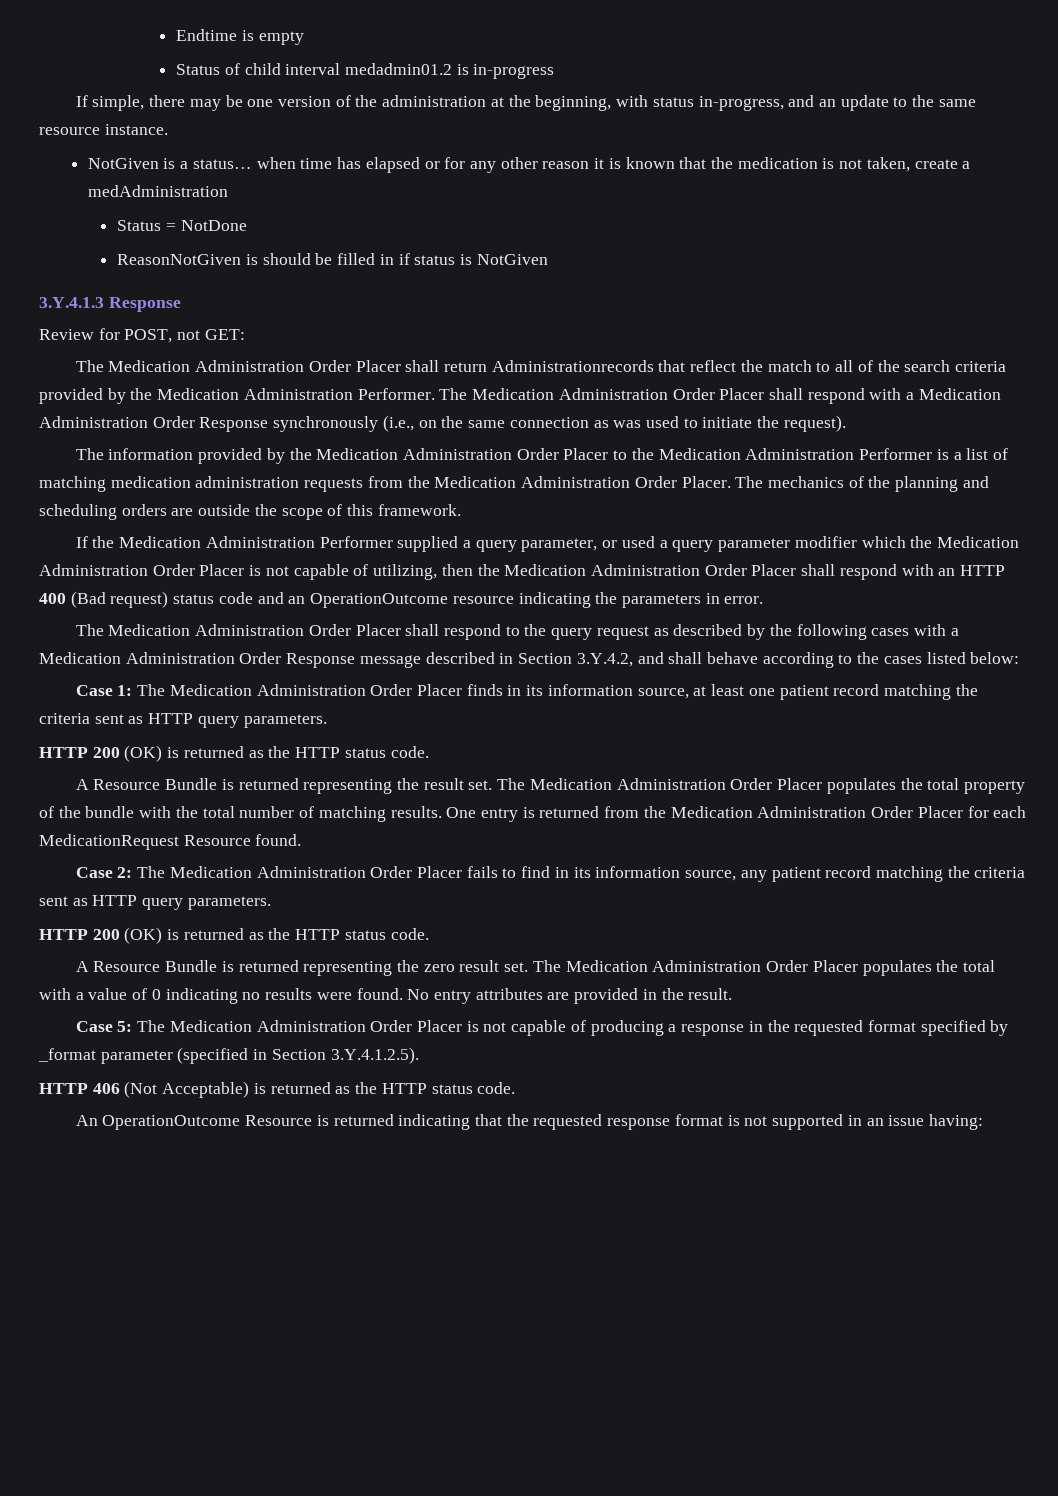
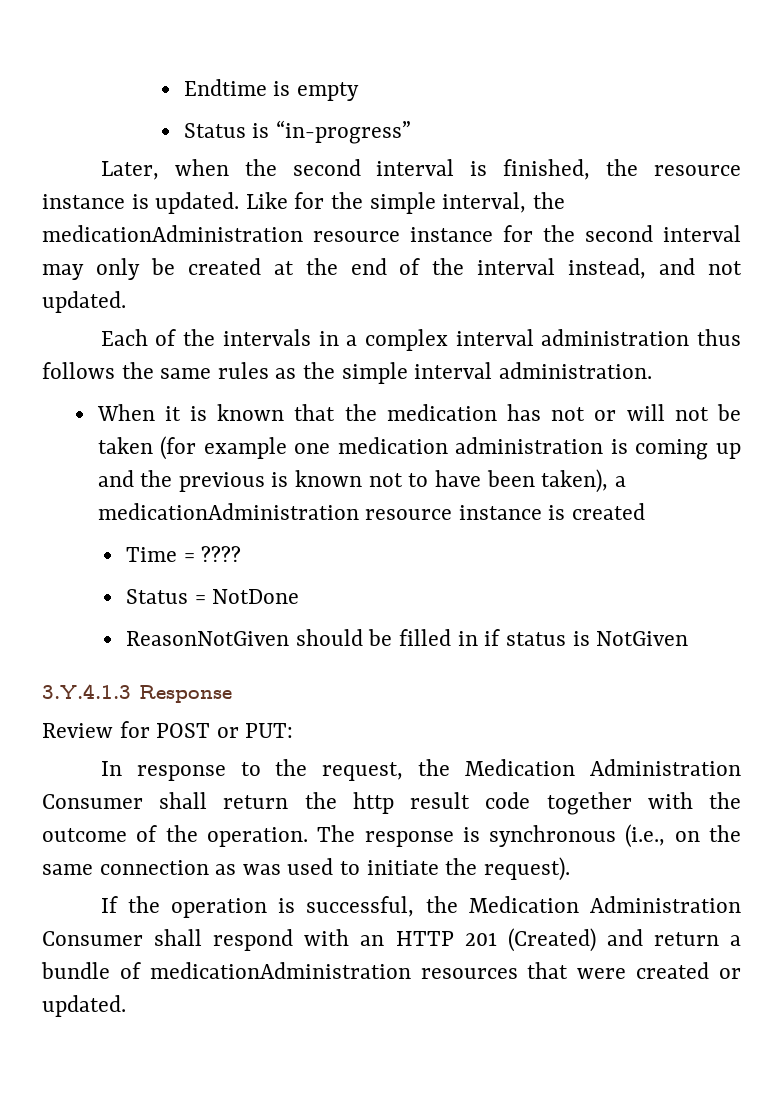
- Status of child interval medadmin01.2 is in-progress
- If simple, there may be one version of the administration at the beginning, with status in-progress, and an update to the same resource instance.
- NotGiven is a status… when time has elapsed or for any other reason it is known that the medication is not taken, create a medAdministration
+ Status is “in-progress”
+ Later, when the second interval is finished, the resource instance is updated. Like for the simple interval, the medicationAdministration resource instance for the second interval may only be created at the end of the interval instead, and not updated.
+ Each of the intervals in a complex interval administration thus follows the same rules as the simple interval administration.
+ When it is known that the medication has not or will not be taken (for example one medication administration is coming up and the previous is known not to have been taken), a medicationAdministration resource instance is created
+ Time = ????
- ReasonNotGiven is should be filled in if status is NotGiven
+ ReasonNotGiven should be filled in if status is NotGiven
- Review for POST, not GET:
- The Medication Administration Order Placer shall return Administrationrecords that reflect the match to all of the search criteria provided by the Medication Administration Performer. The Medication Administration Order Placer shall respond with a Medication Administration Order Response synchronously (i.e., on the same connection as was used to initiate the request).
+ Review for POST or PUT:
+ In response to the request, the Medication Administration Consumer shall return the http result code together with the outcome of the operation. The response is synchronous (i.e., on the same connection as was used to initiate the request).
- The information provided by the Medication Administration Order Placer to the Medication Administration Performer is a list of matching medication administration requests from the Medication Administration Order Placer. The mechanics of the planning and scheduling orders are outside the scope of this framework.
- If the Medication Administration Performer supplied a query parameter, or used a query parameter modifier which the Medication Administration Order Placer is not capable of utilizing, then the Medication Administration Order Placer shall respond with an HTTP 400 (Bad request) status code and an OperationOutcome resource indicating the parameters in error.
- The Medication Administration Order Placer shall respond to the query request as described by the following cases with a Medication Administration Order Response message described in Section 3.Y.4.2, and shall behave according to the cases listed below:
- Case 1: The Medication Administration Order Placer finds in its information source, at least one patient record matching the criteria sent as HTTP query parameters.
- HTTP 200 (OK) is returned as the HTTP status code.
- A Resource Bundle is returned representing the result set. The Medication Administration Order Placer populates the total property of the bundle with the total number of matching results. One entry is returned from the Medication Administration Order Placer for each MedicationRequest Resource found.
- Case 2: The Medication Administration Order Placer fails to find in its information source, any patient record matching the criteria sent as HTTP query parameters.
- HTTP 200 (OK) is returned as the HTTP status code.
- A Resource Bundle is returned representing the zero result set. The Medication Administration Order Placer populates the total with a value of 0 indicating no results were found. No entry attributes are provided in the result.
- Case 5: The Medication Administration Order Placer is not capable of producing a response in the requested format specified by _format parameter (specified in Section 3.Y.4.1.2.5).
- HTTP 406 (Not Acceptable) is returned as the HTTP status code.
- An OperationOutcome Resource is returned indicating that the requested response format is not supported in an issue having:
+ If the operation is successful, the Medication Administration Consumer shall respond with an HTTP 201 (Created) and return a bundle of medicationAdministration resources that were created or updated.

